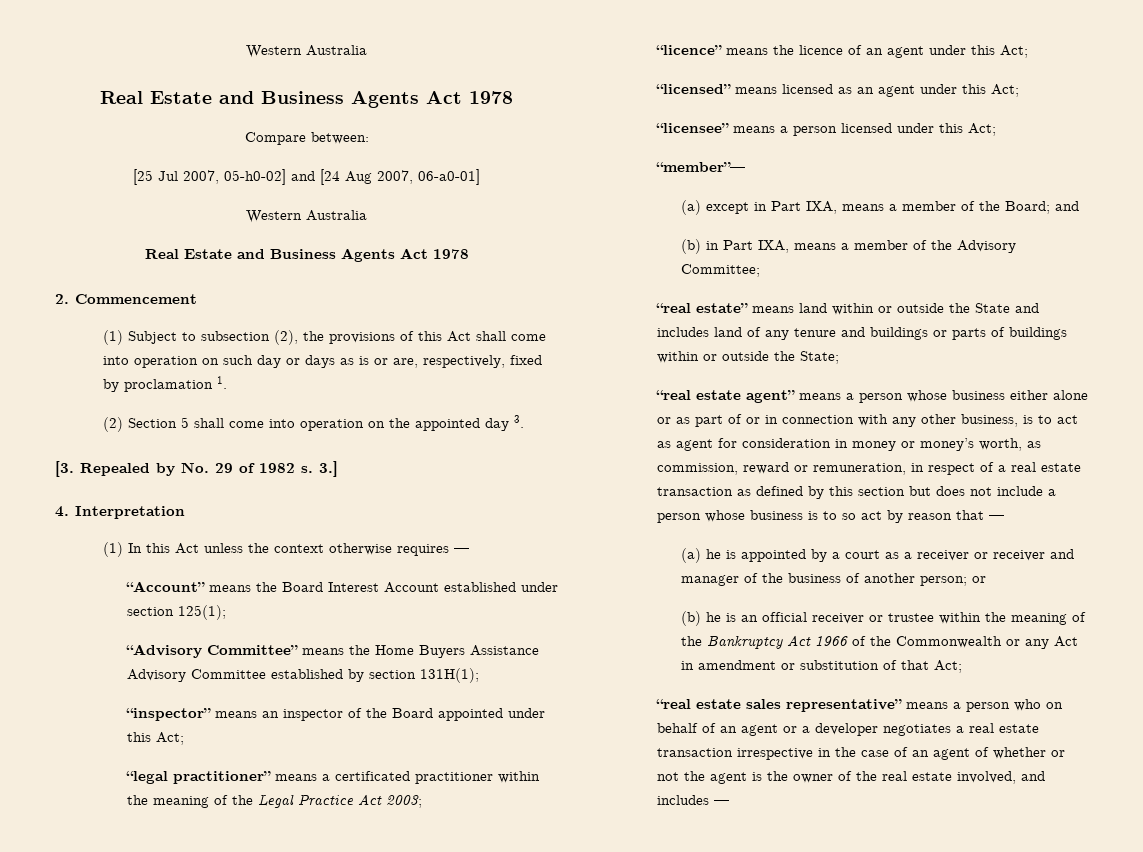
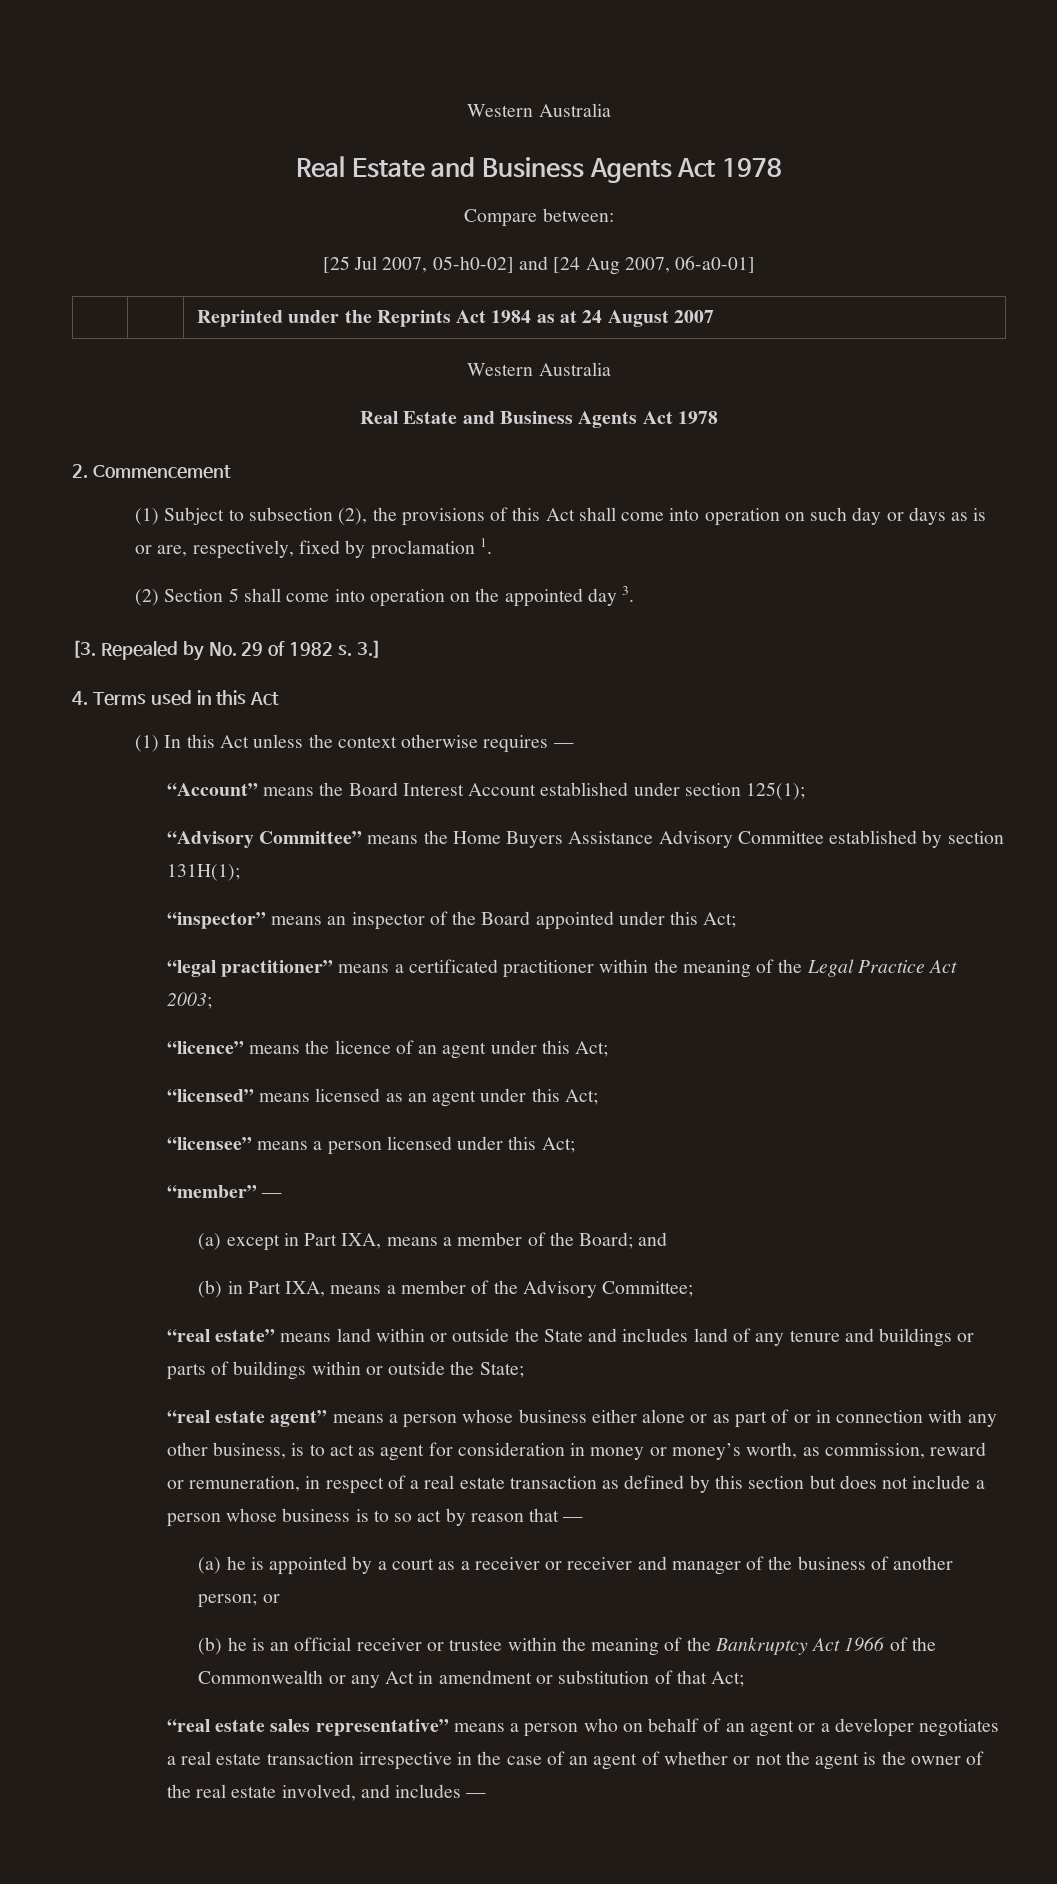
+ | | Reprinted under the Reprints Act 1984 as at 24 August 2007
- 4. Interpretation
+ 4. Terms used in this Act
- “member”—
+ “member” —

